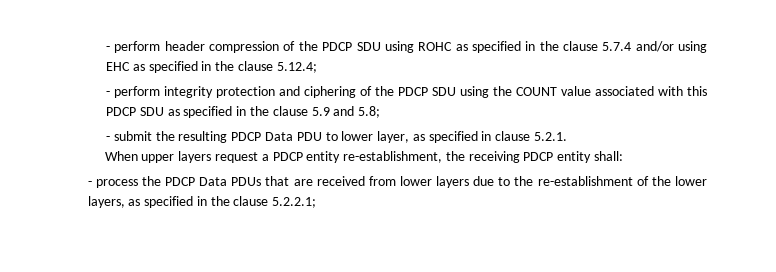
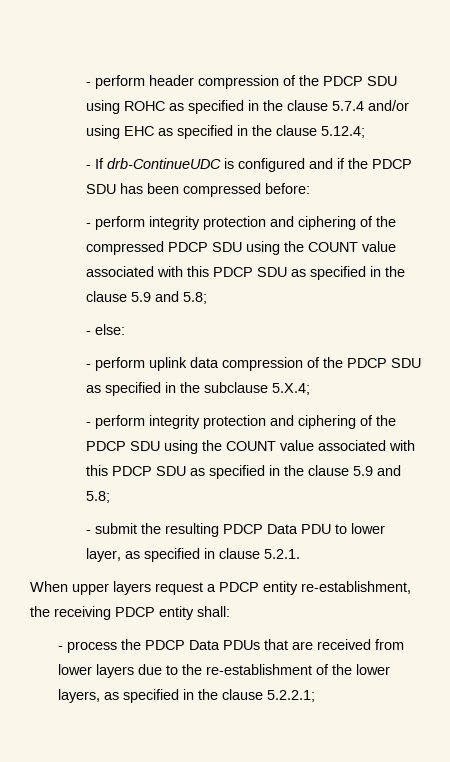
+ - If drb-ContinueUDC is configured and if the PDCP SDU has been compressed before:
+ - perform integrity protection and ciphering of the compressed PDCP SDU using the COUNT value associated with this PDCP SDU as specified in the clause 5.9 and 5.8;
+ - else:
+ - perform uplink data compression of the PDCP SDU as specified in the subclause 5.X.4;

